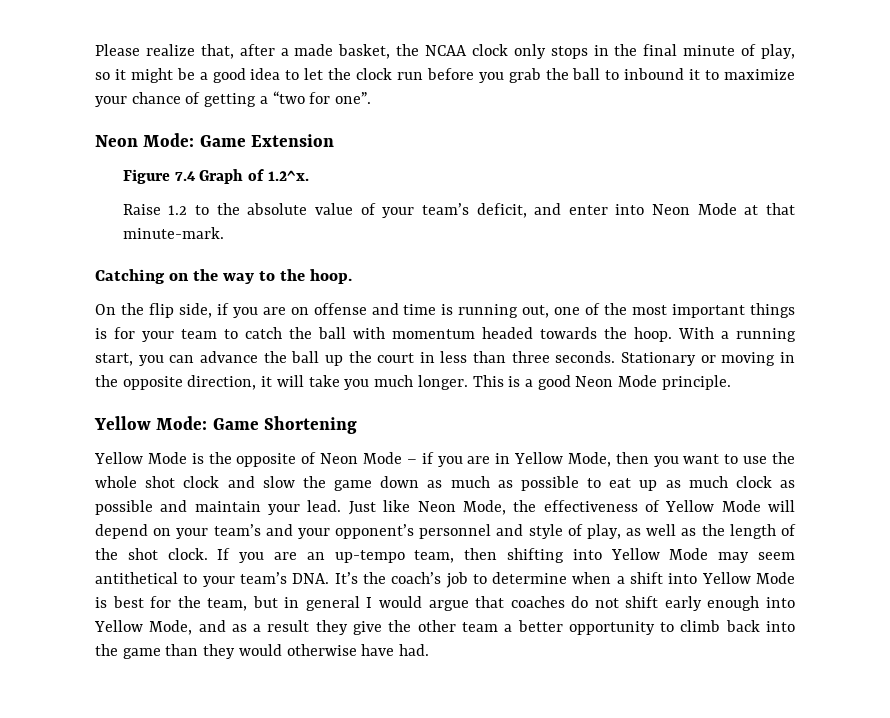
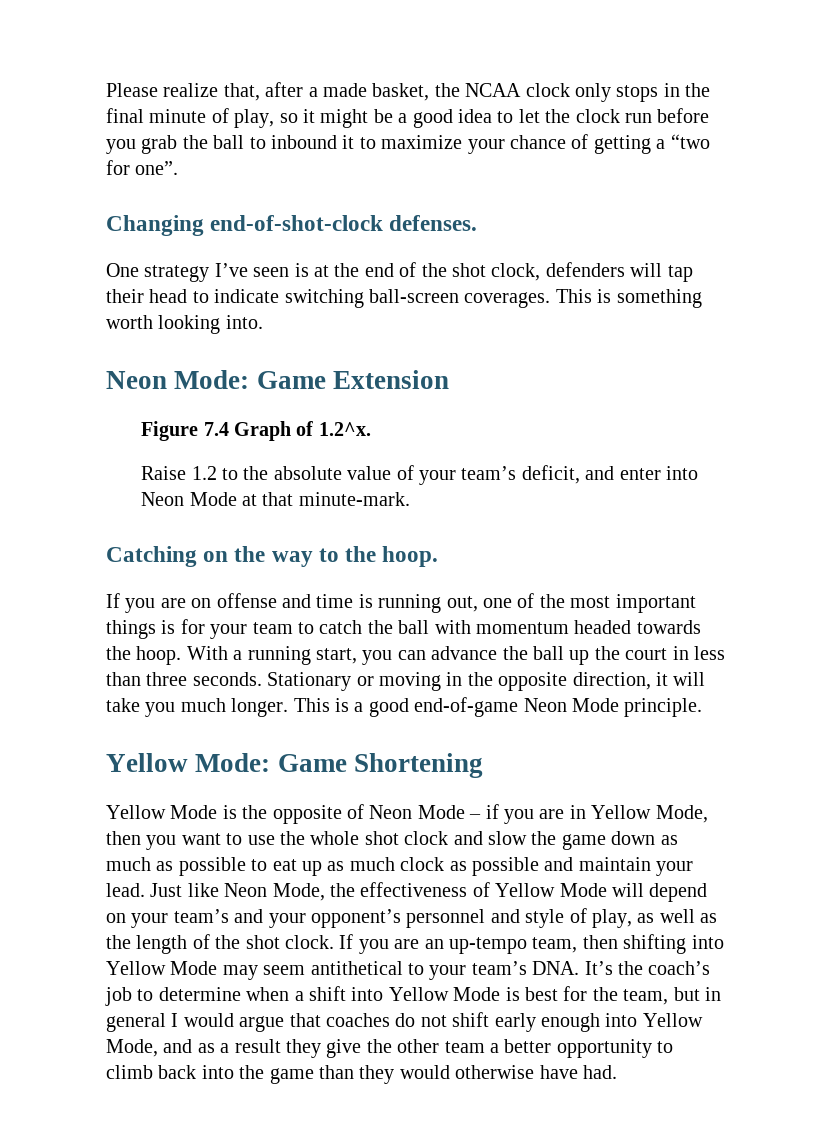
+ Changing end-of-shot-clock defenses.
+ One strategy I’ve seen is at the end of the shot clock, defenders will tap their head to indicate switching ball-screen coverages. This is something worth looking into.
- On the flip side, if you are on offense and time is running out, one of the most important things is for your team to catch the ball with momentum headed towards the hoop.
+ If you are on offense and time is running out, one of the most important things is for your team to catch the ball with momentum headed towards the hoop.
- This is a good Neon Mode principle.
+ This is a good end-of-game Neon Mode principle.

